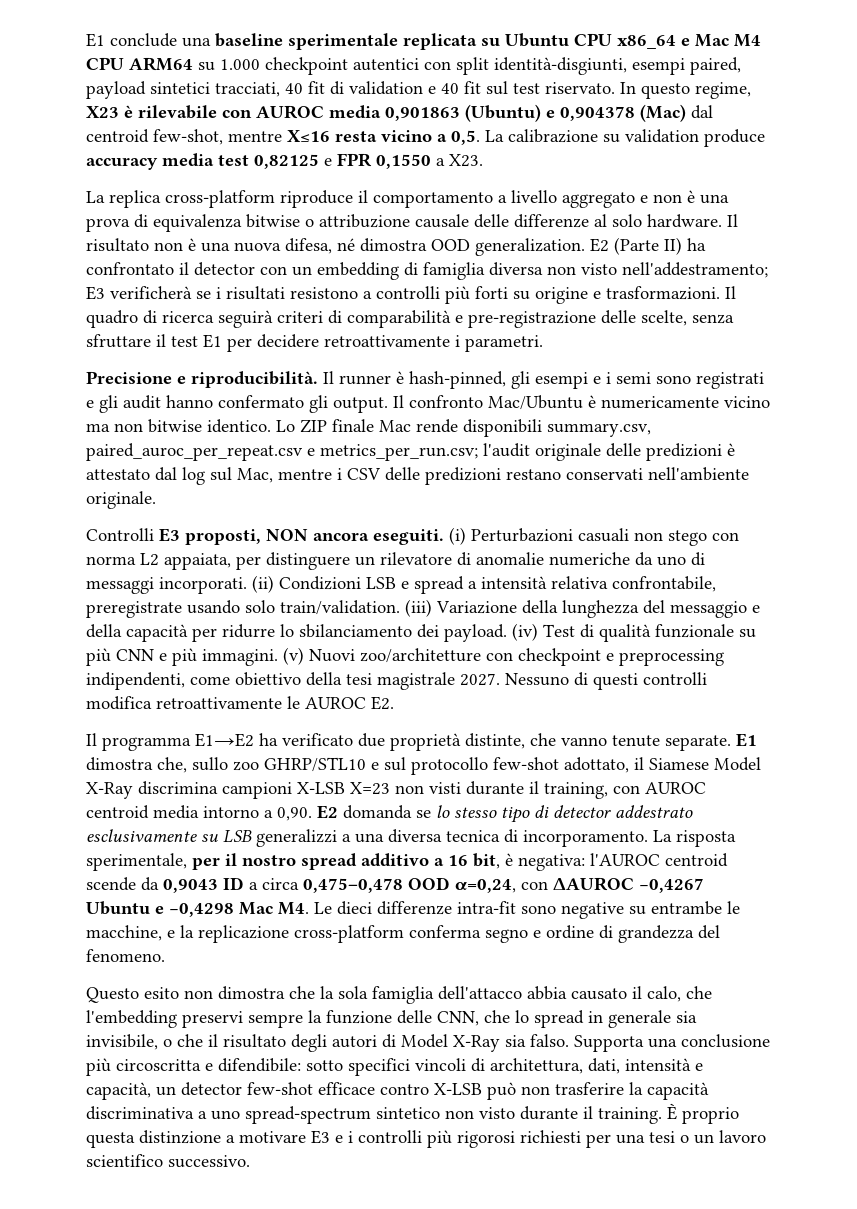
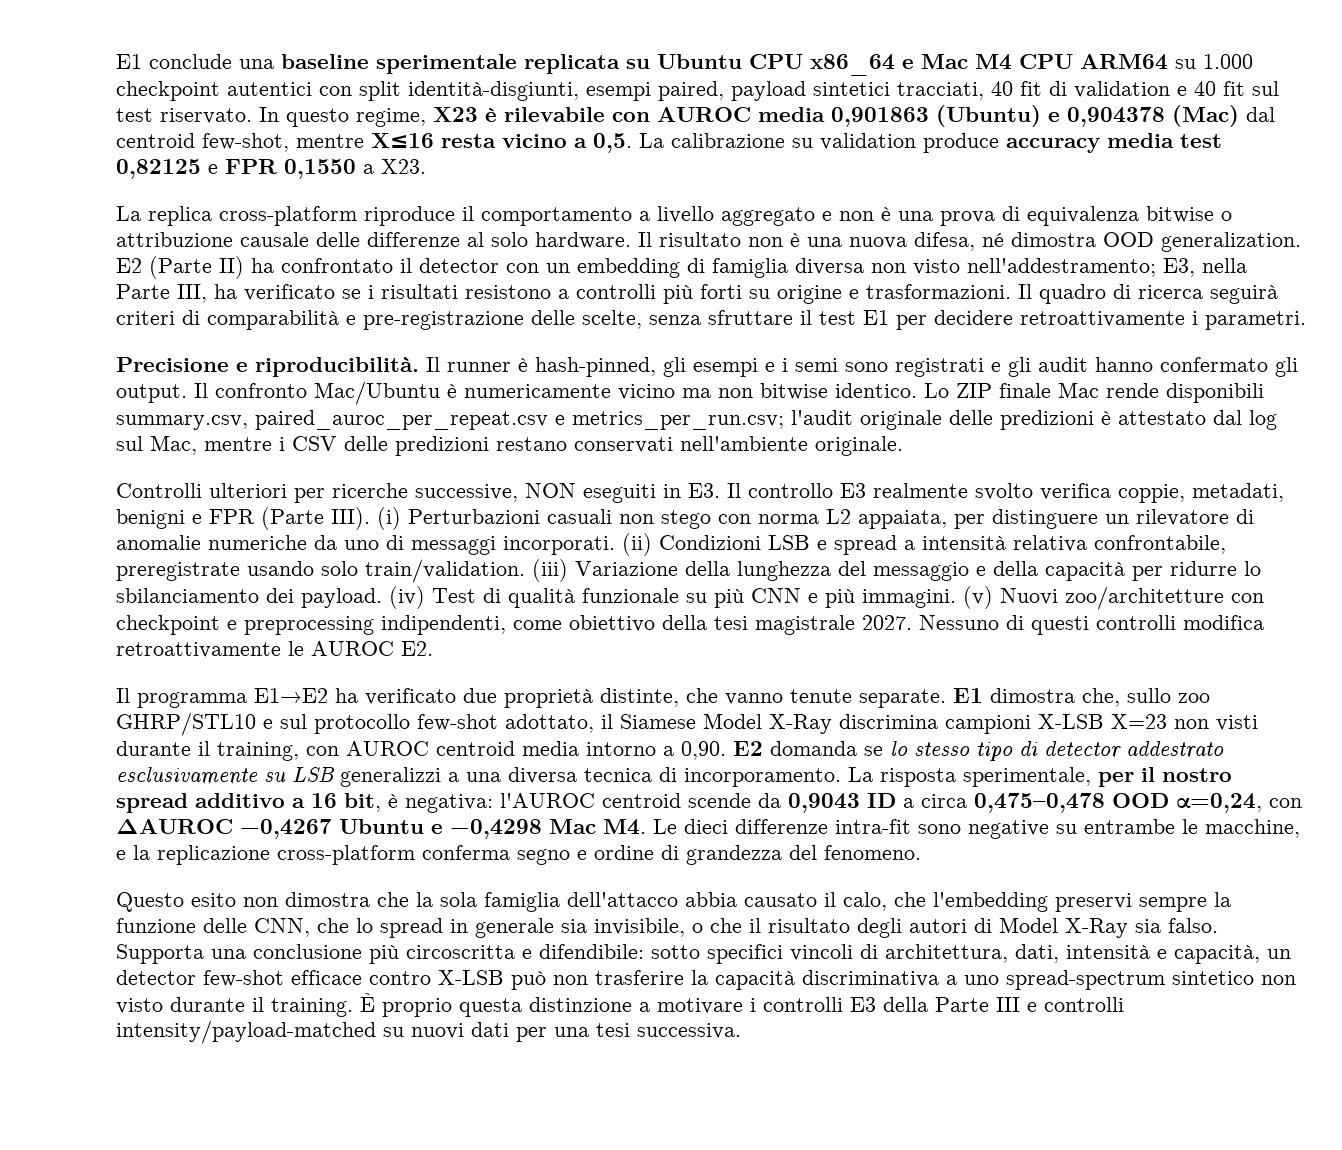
- E2 (Parte II) ha confrontato il detector con un embedding di famiglia diversa non visto nell'addestramento; E3 verificherà se i risultati resistono a controlli più forti su origine e trasformazioni.
+ E2 (Parte II) ha confrontato il detector con un embedding di famiglia diversa non visto nell'addestramento; E3, nella Parte III, ha verificato se i risultati resistono a controlli più forti su origine e trasformazioni.
- Controlli E3 proposti, NON ancora eseguiti.
+ Controlli ulteriori per ricerche successive, NON eseguiti in E3. Il controllo E3 realmente svolto verifica coppie, metadati, benigni e FPR (Parte III).
- È proprio questa distinzione a motivare E3 e i controlli più rigorosi richiesti per una tesi o un lavoro scientifico successivo.
+ È proprio questa distinzione a motivare i controlli E3 della Parte III e controlli intensity/payload-matched su nuovi dati per una tesi successiva.

